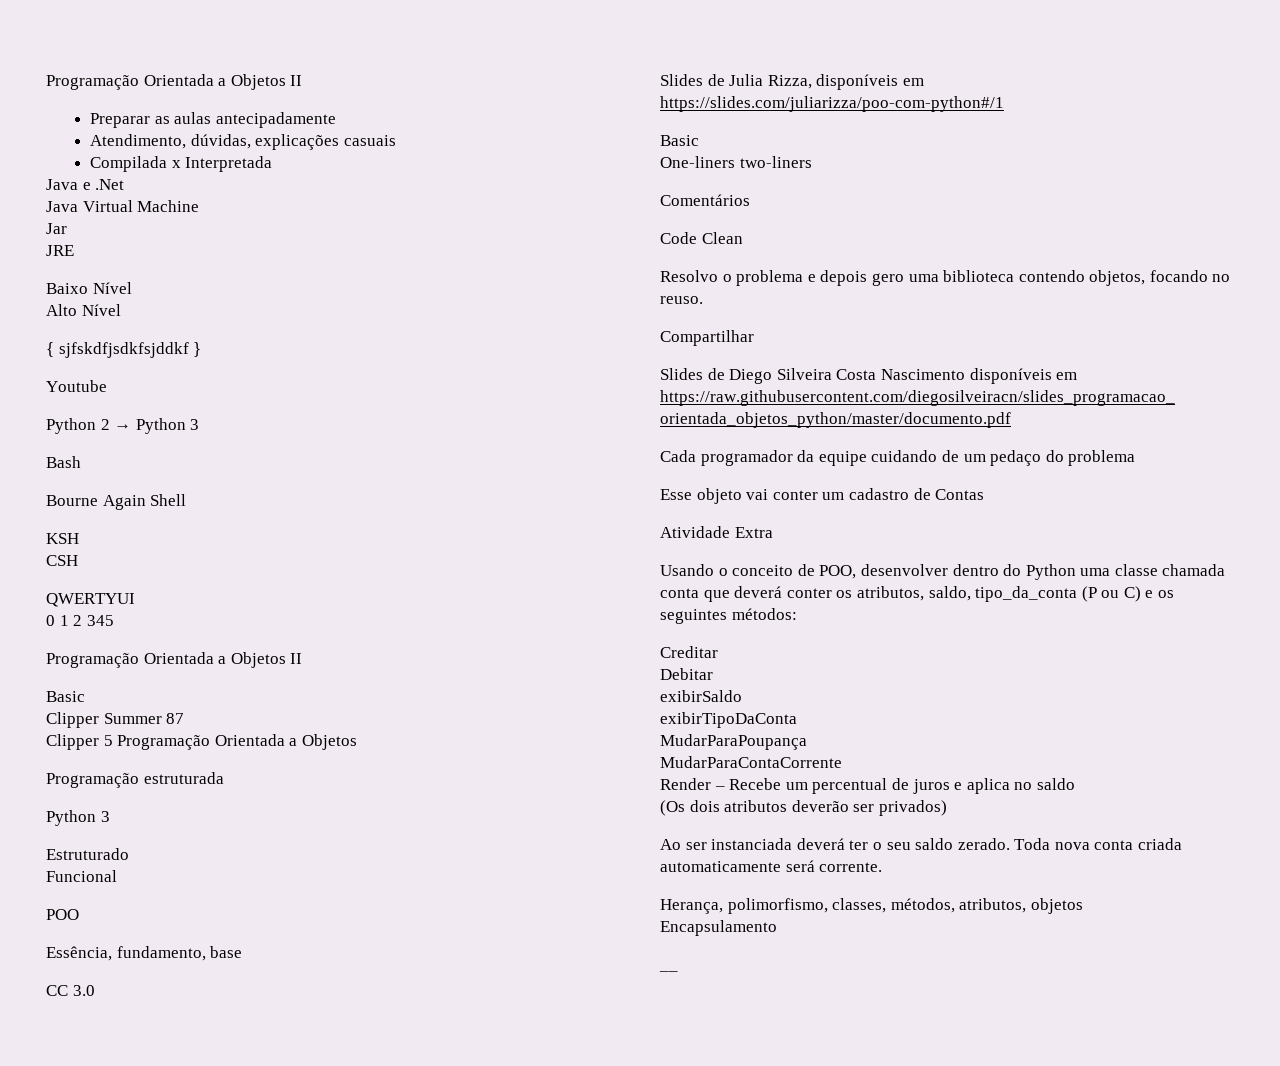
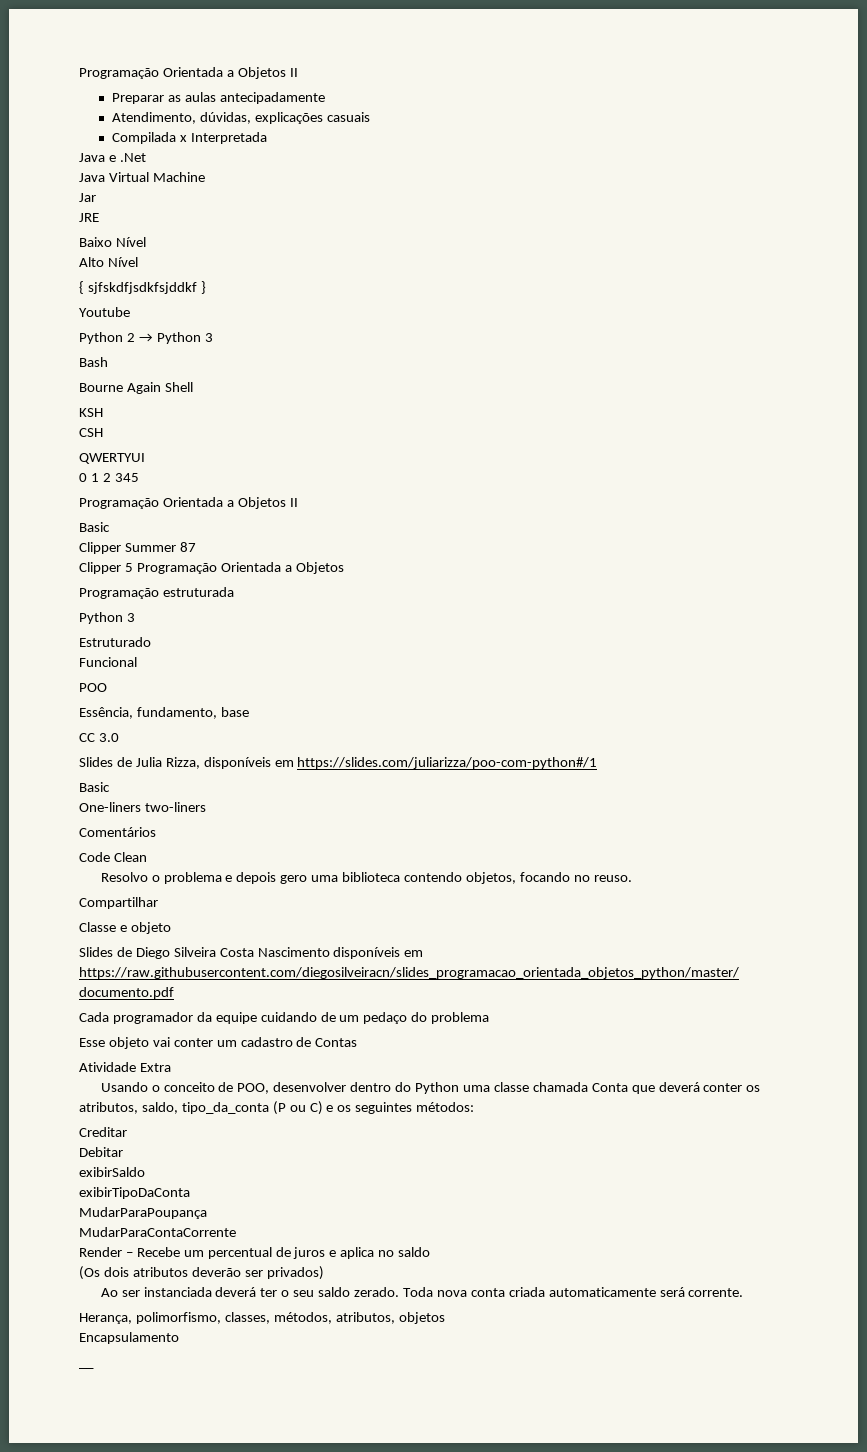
+ Classe e objeto
- Usando o conceito de POO, desenvolver dentro do Python uma classe chamada conta que deverá conter os atributos, saldo, tipo_da_conta (P ou C) e os seguintes métodos:
+ Usando o conceito de POO, desenvolver dentro do Python uma classe chamada Conta que deverá conter os atributos, saldo, tipo_da_conta (P ou C) e os seguintes métodos:

